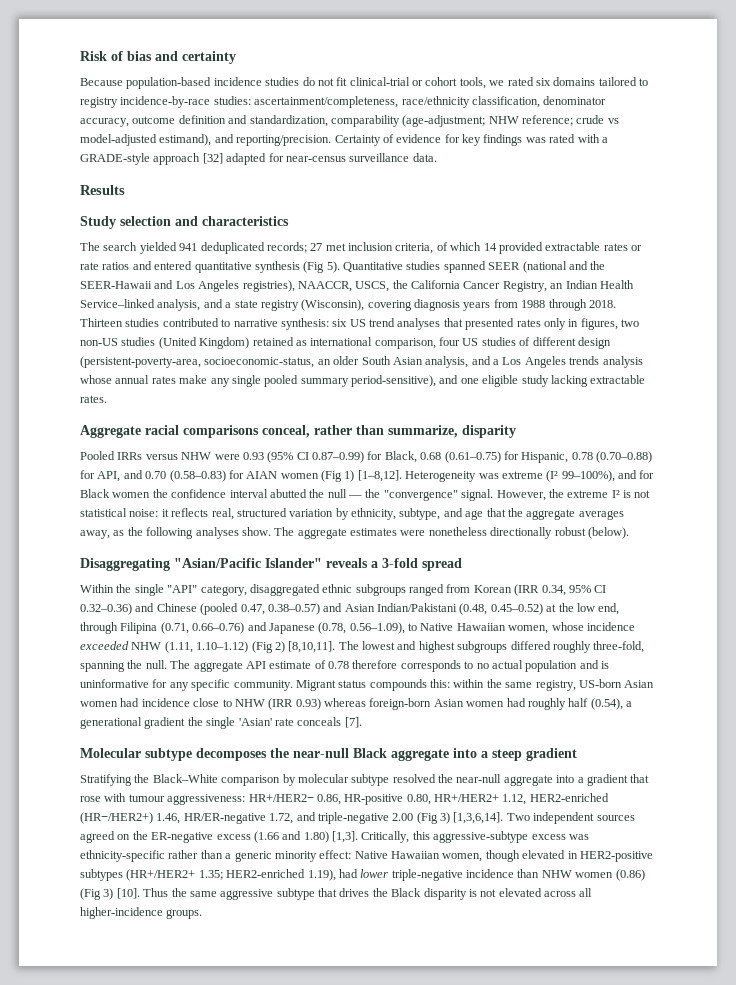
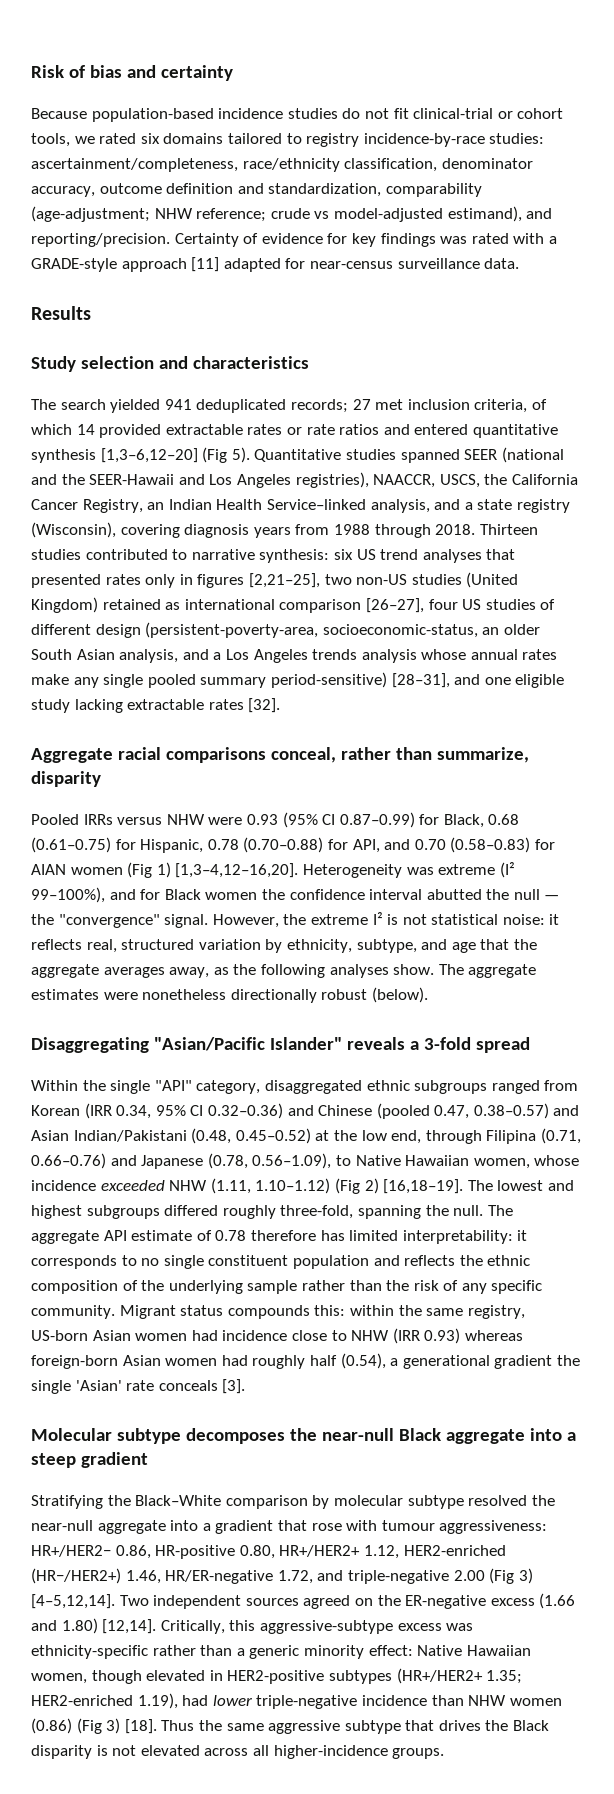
- Certainty of evidence for key findings was rated with a GRADE-style approach [32] adapted for near-census surveillance data.
+ Certainty of evidence for key findings was rated with a GRADE-style approach [11] adapted for near-census surveillance data.
- The search yielded 941 deduplicated records; 27 met inclusion criteria, of which 14 provided extractable rates or rate ratios and entered quantitative synthesis (Fig 5).
+ The search yielded 941 deduplicated records; 27 met inclusion criteria, of which 14 provided extractable rates or rate ratios and entered quantitative synthesis [1,3–6,12–20] (Fig 5).
- Thirteen studies contributed to narrative synthesis: six US trend analyses that presented rates only in figures, two non-US studies (United Kingdom) retained as international comparison, four US studies of different design (persistent-poverty-area, socioeconomic-status, an older South Asian analysis, and a Los Angeles trends analysis whose annual rates make any single pooled summary period-sensitive), and one eligible study lacking extractable rates.
+ Thirteen studies contributed to narrative synthesis: six US trend analyses that presented rates only in figures [2,21–25], two non-US studies (United Kingdom) retained as international comparison [26–27], four US studies of different design (persistent-poverty-area, socioeconomic-status, an older South Asian analysis, and a Los Angeles trends analysis whose annual rates make any single pooled summary period-sensitive) [28–31], and one eligible study lacking extractable rates [32].
- Pooled IRRs versus NHW were 0.93 (95% CI 0.87–0.99) for Black, 0.68 (0.61–0.75) for Hispanic, 0.78 (0.70–0.88) for API, and 0.70 (0.58–0.83) for AIAN women (Fig 1) [1–8,12].
+ Pooled IRRs versus NHW were 0.93 (95% CI 0.87–0.99) for Black, 0.68 (0.61–0.75) for Hispanic, 0.78 (0.70–0.88) for API, and 0.70 (0.58–0.83) for AIAN women (Fig 1) [1,3–4,12–16,20].
- Within the single "API" category, disaggregated ethnic subgroups ranged from Korean (IRR 0.34, 95% CI 0.32–0.36) and Chinese (pooled 0.47, 0.38–0.57) and Asian Indian/Pakistani (0.48, 0.45–0.52) at the low end, through Filipina (0.71, 0.66–0.76) and Japanese (0.78, 0.56–1.09), to Native Hawaiian women, whose incidence exceeded NHW (1.11, 1.10–1.12) (Fig 2) [8,10,11].
+ Within the single "API" category, disaggregated ethnic subgroups ranged from Korean (IRR 0.34, 95% CI 0.32–0.36) and Chinese (pooled 0.47, 0.38–0.57) and Asian Indian/Pakistani (0.48, 0.45–0.52) at the low end, through Filipina (0.71, 0.66–0.76) and Japanese (0.78, 0.56–1.09), to Native Hawaiian women, whose incidence exceeded NHW (1.11, 1.10–1.12) (Fig 2) [16,18–19].
- The aggregate API estimate of 0.78 therefore corresponds to no actual population and is uninformative for any specific community.
+ The aggregate API estimate of 0.78 therefore has limited interpretability: it corresponds to no single constituent population and reflects the ethnic composition of the underlying sample rather than the risk of any specific community.
- Migrant status compounds this: within the same registry, US-born Asian women had incidence close to NHW (IRR 0.93) whereas foreign-born Asian women had roughly half (0.54), a generational gradient the single 'Asian' rate conceals [7].
+ Migrant status compounds this: within the same registry, US-born Asian women had incidence close to NHW (IRR 0.93) whereas foreign-born Asian women had roughly half (0.54), a generational gradient the single 'Asian' rate conceals [3].
- Stratifying the Black–White comparison by molecular subtype resolved the near-null aggregate into a gradient that rose with tumour aggressiveness: HR+/HER2− 0.86, HR-positive 0.80, HR+/HER2+ 1.12, HER2-enriched (HR−/HER2+) 1.46, HR/ER-negative 1.72, and triple-negative 2.00 (Fig 3) [1,3,6,14].
+ Stratifying the Black–White comparison by molecular subtype resolved the near-null aggregate into a gradient that rose with tumour aggressiveness: HR+/HER2− 0.86, HR-positive 0.80, HR+/HER2+ 1.12, HER2-enriched (HR−/HER2+) 1.46, HR/ER-negative 1.72, and triple-negative 2.00 (Fig 3) [4–5,12,14].
- Two independent sources agreed on the ER-negative excess (1.66 and 1.80) [1,3].
+ Two independent sources agreed on the ER-negative excess (1.66 and 1.80) [12,14].
- Critically, this aggressive-subtype excess was ethnicity-specific rather than a generic minority effect: Native Hawaiian women, though elevated in HER2-positive subtypes (HR+/HER2+ 1.35; HER2-enriched 1.19), had lower triple-negative incidence than NHW women (0.86) (Fig 3) [10].
+ Critically, this aggressive-subtype excess was ethnicity-specific rather than a generic minority effect: Native Hawaiian women, though elevated in HER2-positive subtypes (HR+/HER2+ 1.35; HER2-enriched 1.19), had lower triple-negative incidence than NHW women (0.86) (Fig 3) [18].

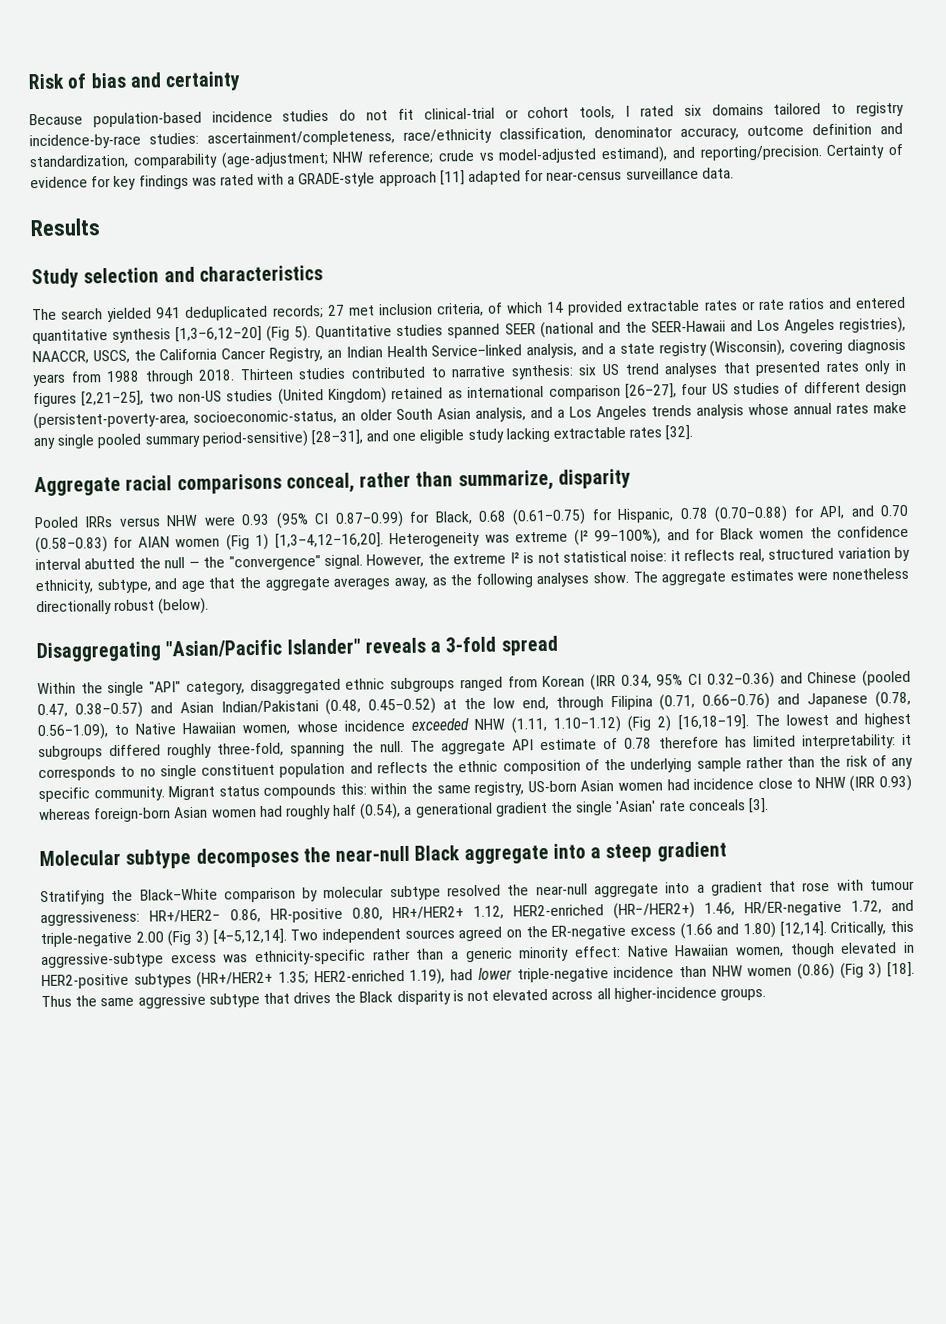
- Because population-based incidence studies do not fit clinical-trial or cohort tools, we rated six domains tailored to registry incidence-by-race studies: ascertainment/completeness, race/ethnicity classification, denominator accuracy, outcome definition and standardization, comparability (age-adjustment; NHW reference; crude vs model-adjusted estimand), and reporting/precision.
+ Because population-based incidence studies do not fit clinical-trial or cohort tools, I rated six domains tailored to registry incidence-by-race studies: ascertainment/completeness, race/ethnicity classification, denominator accuracy, outcome definition and standardization, comparability (age-adjustment; NHW reference; crude vs model-adjusted estimand), and reporting/precision.

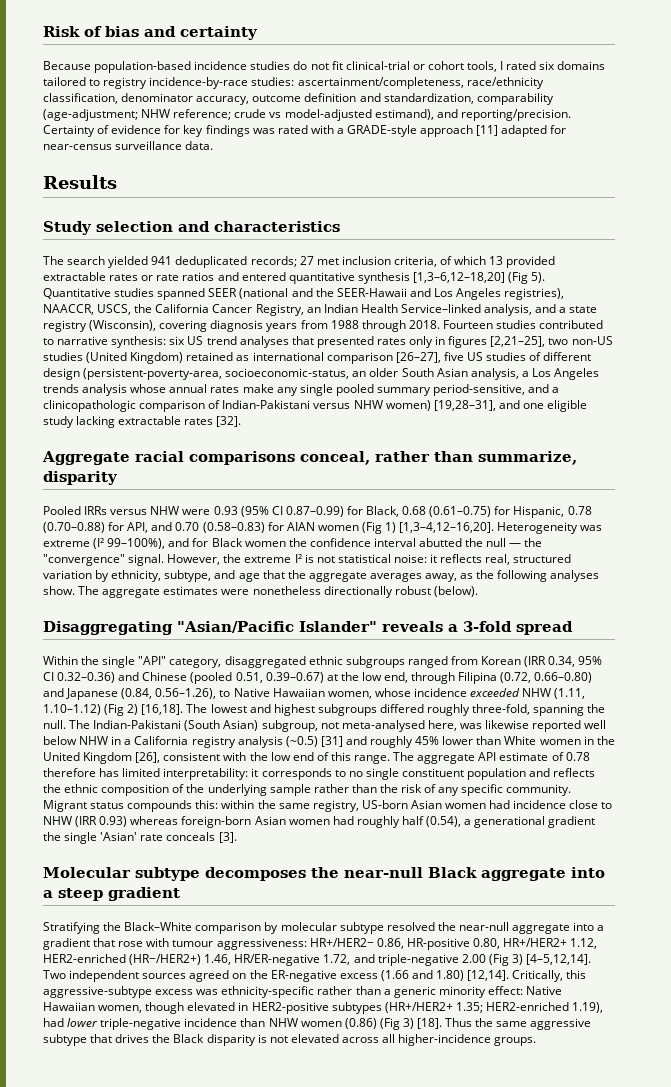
- The search yielded 941 deduplicated records; 27 met inclusion criteria, of which 14 provided extractable rates or rate ratios and entered quantitative synthesis [1,3–6,12–20] (Fig 5).
+ The search yielded 941 deduplicated records; 27 met inclusion criteria, of which 13 provided extractable rates or rate ratios and entered quantitative synthesis [1,3–6,12–18,20] (Fig 5).
- Thirteen studies contributed to narrative synthesis: six US trend analyses that presented rates only in figures [2,21–25], two non-US studies (United Kingdom) retained as international comparison [26–27], four US studies of different design (persistent-poverty-area, socioeconomic-status, an older South Asian analysis, and a Los Angeles trends analysis whose annual rates make any single pooled summary period-sensitive) [28–31], and one eligible study lacking extractable rates [32].
+ Fourteen studies contributed to narrative synthesis: six US trend analyses that presented rates only in figures [2,21–25], two non-US studies (United Kingdom) retained as international comparison [26–27], five US studies of different design (persistent-poverty-area, socioeconomic-status, an older South Asian analysis, a Los Angeles trends analysis whose annual rates make any single pooled summary period-sensitive, and a clinicopathologic comparison of Indian-Pakistani versus NHW women) [19,28–31], and one eligible study lacking extractable rates [32].
- Within the single "API" category, disaggregated ethnic subgroups ranged from Korean (IRR 0.34, 95% CI 0.32–0.36) and Chinese (pooled 0.47, 0.38–0.57) and Asian Indian/Pakistani (0.48, 0.45–0.52) at the low end, through Filipina (0.71, 0.66–0.76) and Japanese (0.78, 0.56–1.09), to Native Hawaiian women, whose incidence exceeded NHW (1.11, 1.10–1.12) (Fig 2) [16,18–19].
+ Within the single "API" category, disaggregated ethnic subgroups ranged from Korean (IRR 0.34, 95% CI 0.32–0.36) and Chinese (pooled 0.51, 0.39–0.67) at the low end, through Filipina (0.72, 0.66–0.80) and Japanese (0.84, 0.56–1.26), to Native Hawaiian women, whose incidence exceeded NHW (1.11, 1.10–1.12) (Fig 2) [16,18].
- The aggregate API estimate of 0.78 therefore has limited interpretability: it corresponds to no single constituent population and reflects the ethnic composition of the underlying sample rather than the risk of any specific community.
+ The Indian-Pakistani (South Asian) subgroup, not meta-analysed here, was likewise reported well below NHW in a California registry analysis (~0.5) [31] and roughly 45% lower than White women in the United Kingdom [26], consistent with the low end of this range. The aggregate API estimate of 0.78 therefore has limited interpretability: it corresponds to no single constituent population and reflects the ethnic composition of the underlying sample rather than the risk of any specific community.

